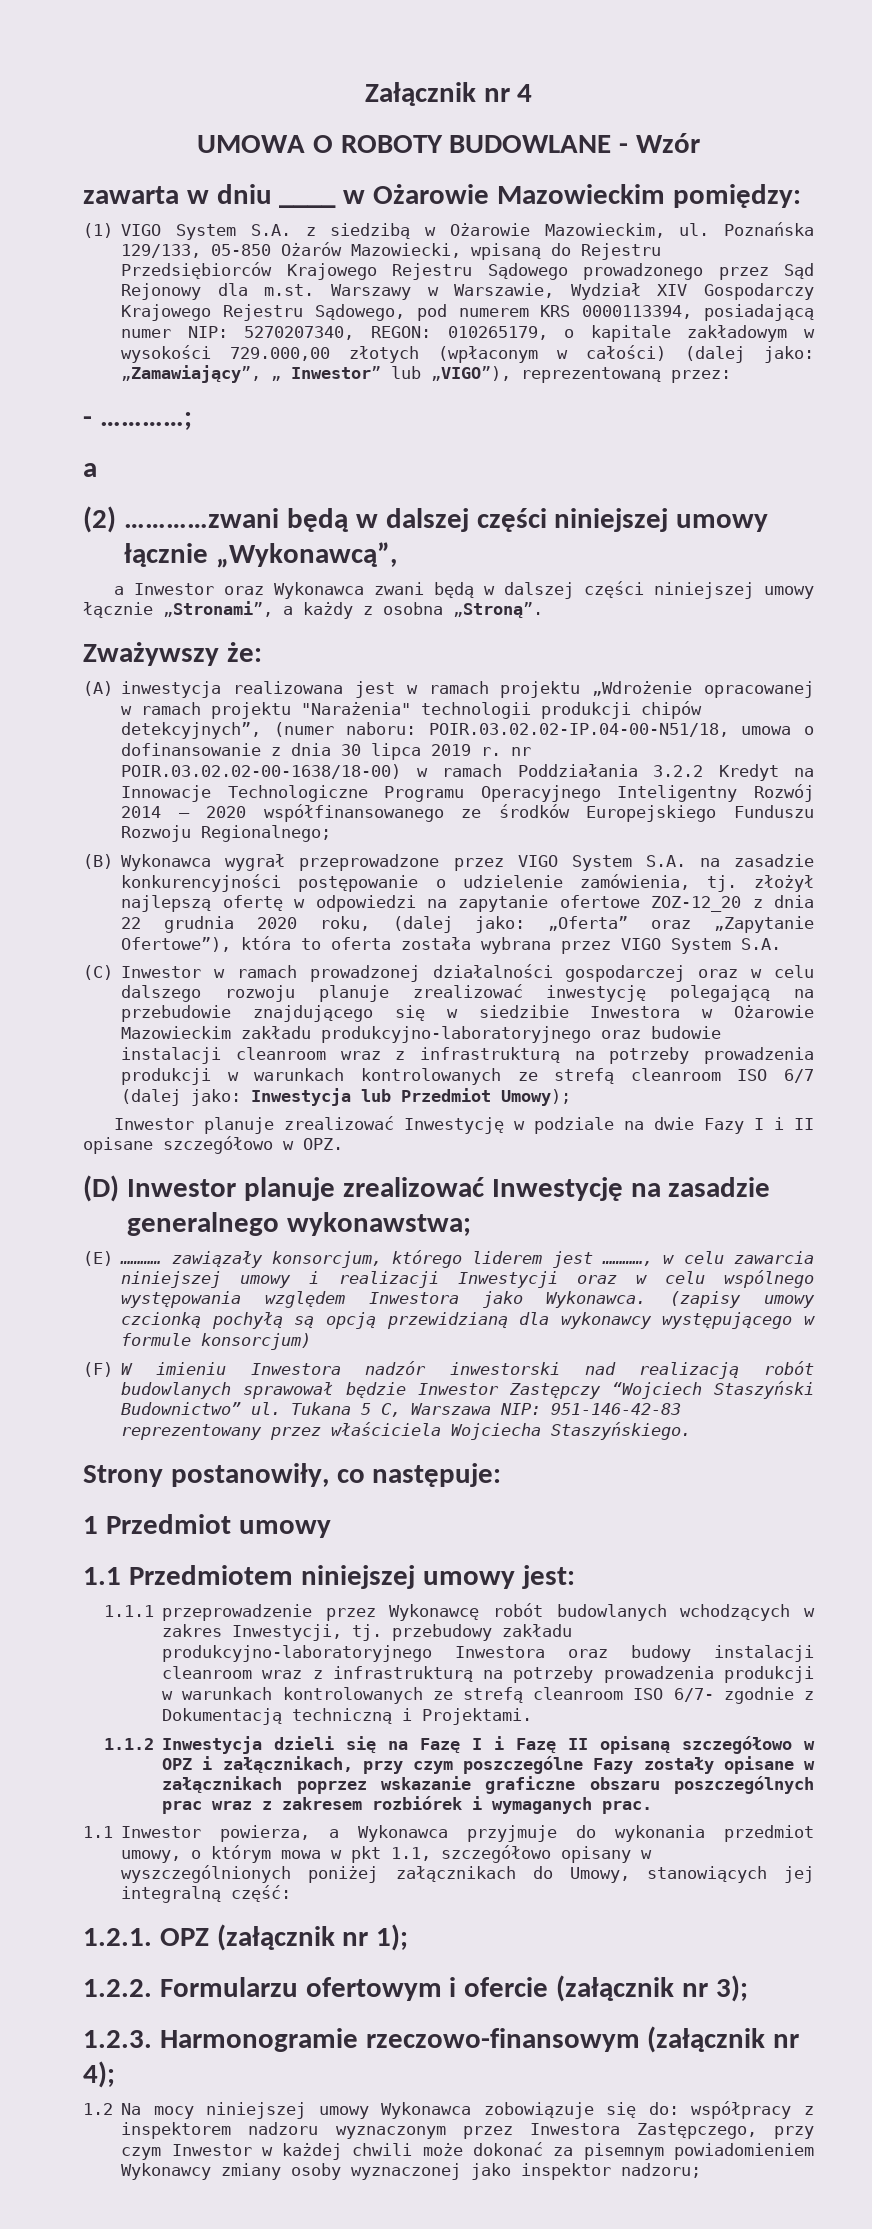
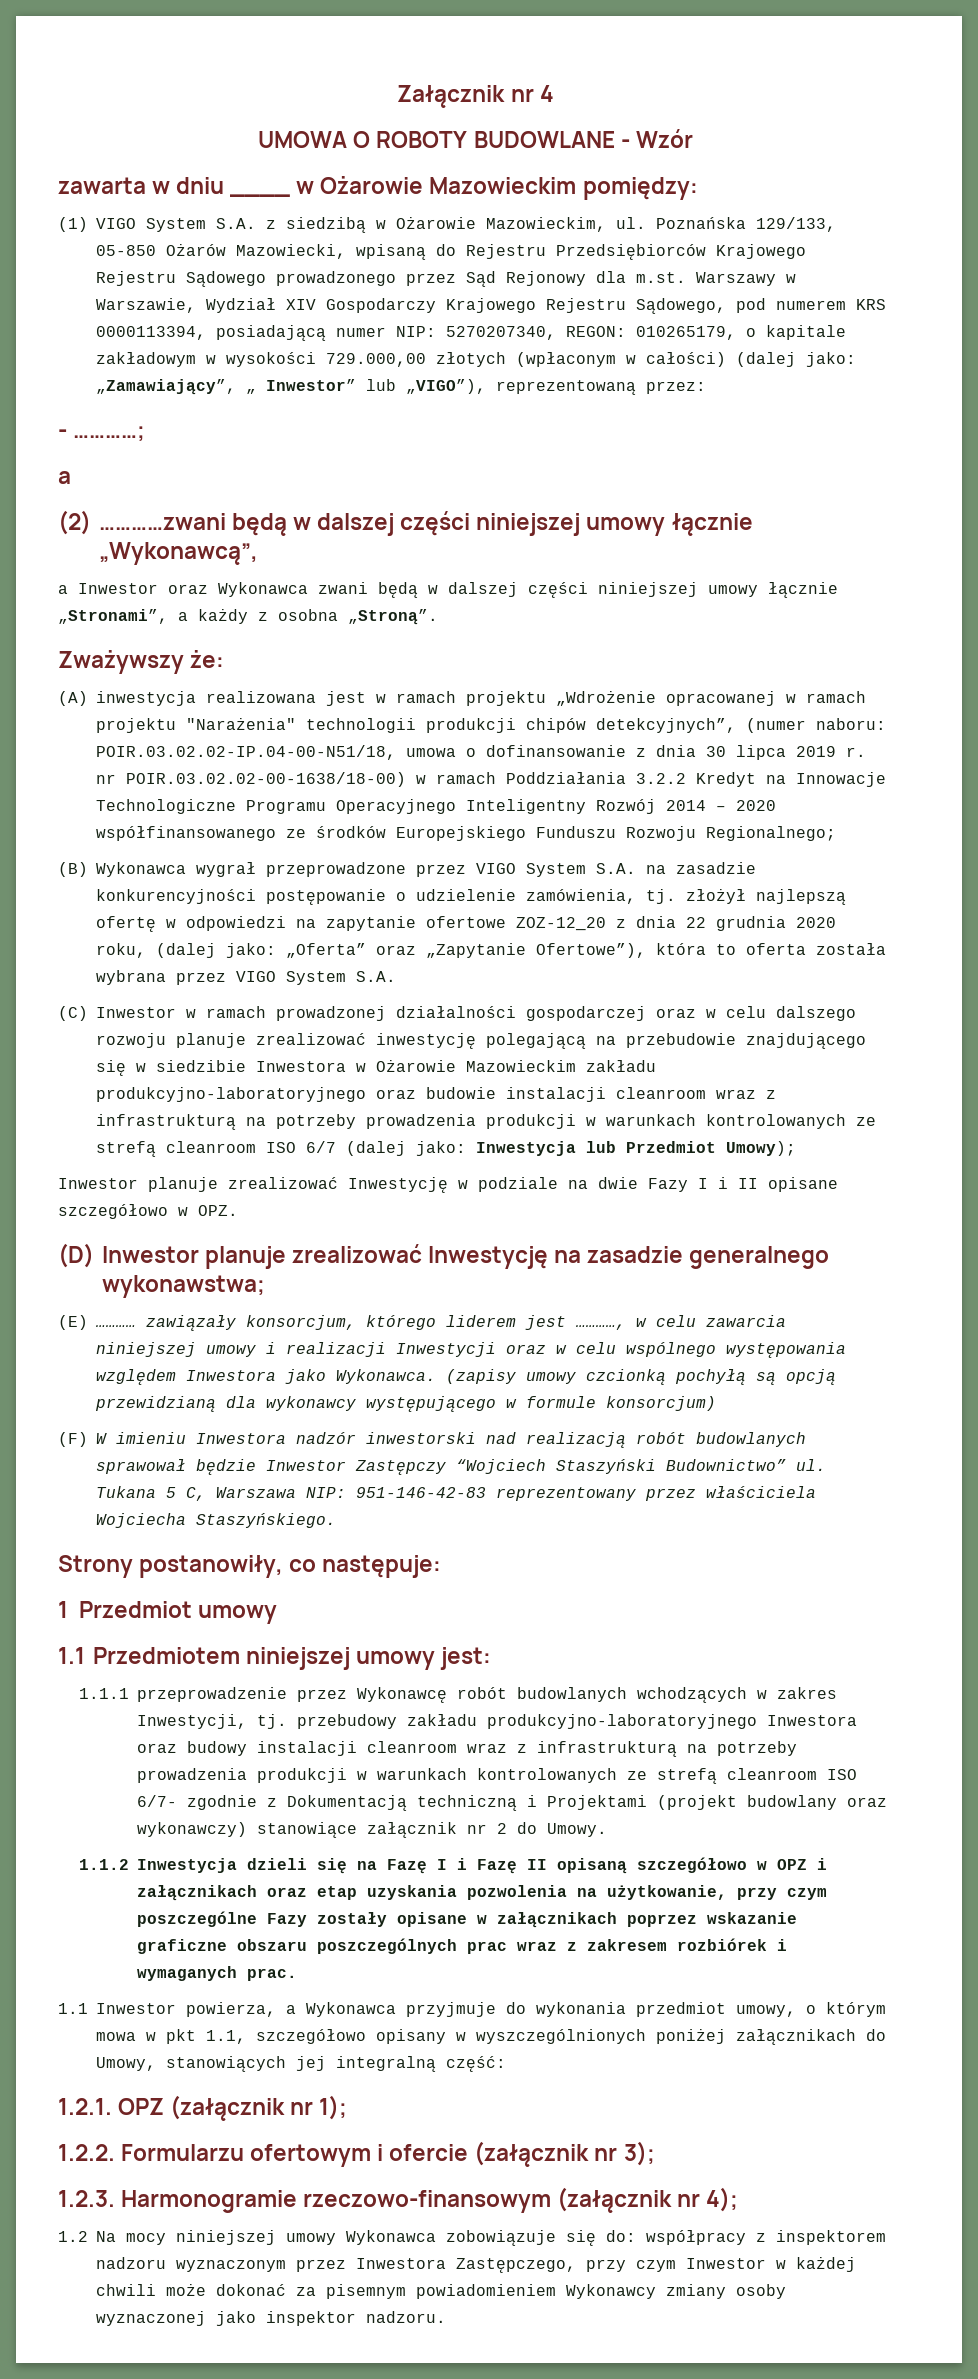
- 1.1.1 przeprowadzenie przez Wykonawcę robót budowlanych wchodzących w zakres Inwestycji, tj. przebudowy zakładu produkcyjno-laboratoryjnego Inwestora oraz budowy instalacji cleanroom wraz z infrastrukturą na potrzeby prowadzenia produkcji w warunkach kontrolowanych ze strefą cleanroom ISO 6/7- zgodnie z Dokumentacją techniczną i Projektami.
+ 1.1.1 przeprowadzenie przez Wykonawcę robót budowlanych wchodzących w zakres Inwestycji, tj. przebudowy zakładu produkcyjno-laboratoryjnego Inwestora oraz budowy instalacji cleanroom wraz z infrastrukturą na potrzeby prowadzenia produkcji w warunkach kontrolowanych ze strefą cleanroom ISO 6/7- zgodnie z Dokumentacją techniczną i Projektami (projekt budowlany oraz wykonawczy) stanowiące załącznik nr 2 do Umowy.
- 1.1.2 Inwestycja dzieli się na Fazę I i Fazę II opisaną szczegółowo w OPZ i załącznikach, przy czym poszczególne Fazy zostały opisane w załącznikach poprzez wskazanie graficzne obszaru poszczególnych prac wraz z zakresem rozbiórek i wymaganych prac.
+ 1.1.2 Inwestycja dzieli się na Fazę I i Fazę II opisaną szczegółowo w OPZ i załącznikach oraz etap uzyskania pozwolenia na użytkowanie, przy czym poszczególne Fazy zostały opisane w załącznikach poprzez wskazanie graficzne obszaru poszczególnych prac wraz z zakresem rozbiórek i wymaganych prac.
- 1.2 Na mocy niniejszej umowy Wykonawca zobowiązuje się do: współpracy z inspektorem nadzoru wyznaczonym przez Inwestora Zastępczego, przy czym Inwestor w każdej chwili może dokonać za pisemnym powiadomieniem Wykonawcy zmiany osoby wyznaczonej jako inspektor nadzoru;
+ 1.2 Na mocy niniejszej umowy Wykonawca zobowiązuje się do: współpracy z inspektorem nadzoru wyznaczonym przez Inwestora Zastępczego, przy czym Inwestor w każdej chwili może dokonać za pisemnym powiadomieniem Wykonawcy zmiany osoby wyznaczonej jako inspektor nadzoru.

